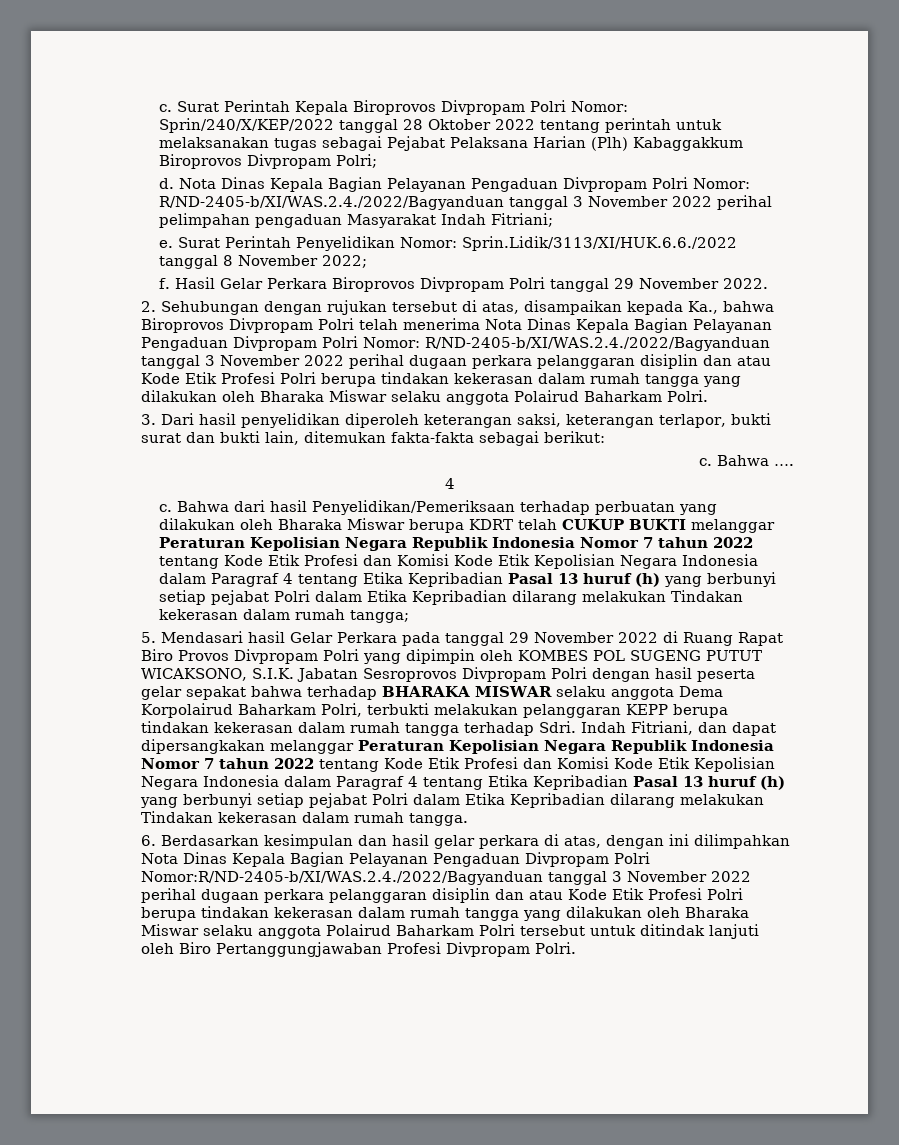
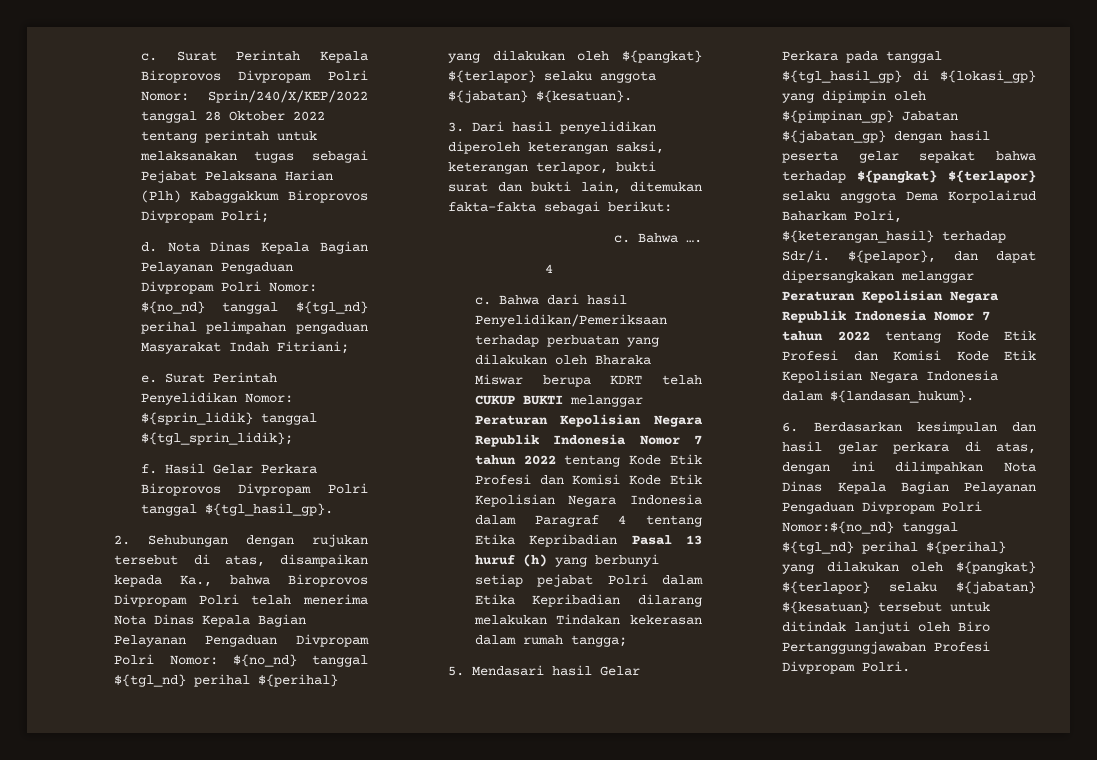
- Nota Dinas Kepala Bagian Pelayanan Pengaduan Divpropam Polri Nomor: R/ND-2405-b/XI/WAS.2.4./2022/Bagyanduan tanggal 3 November 2022 perihal pelimpahan pengaduan Masyarakat Indah Fitriani;
+ Nota Dinas Kepala Bagian Pelayanan Pengaduan Divpropam Polri Nomor: ${no_nd} tanggal ${tgl_nd} perihal pelimpahan pengaduan Masyarakat Indah Fitriani;
- Surat Perintah Penyelidikan Nomor: Sprin.Lidik/3113/XI/HUK.6.6./2022 tanggal 8 November 2022;
+ Surat Perintah Penyelidikan Nomor: ${sprin_lidik} tanggal ${tgl_sprin_lidik};
- Hasil Gelar Perkara Biroprovos Divpropam Polri tanggal 29 November 2022.
+ Hasil Gelar Perkara Biroprovos Divpropam Polri tanggal ${tgl_hasil_gp}.
- 2. Sehubungan dengan rujukan tersebut di atas, disampaikan kepada Ka., bahwa Biroprovos Divpropam Polri telah menerima Nota Dinas Kepala Bagian Pelayanan Pengaduan Divpropam Polri Nomor: R/ND-2405-b/XI/WAS.2.4./2022/Bagyanduan tanggal 3 November 2022 perihal dugaan perkara pelanggaran disiplin dan atau Kode Etik Profesi Polri berupa tindakan kekerasan dalam rumah tangga yang dilakukan oleh Bharaka Miswar selaku anggota Polairud Baharkam Polri.
+ 2. Sehubungan dengan rujukan tersebut di atas, disampaikan kepada Ka., bahwa Biroprovos Divpropam Polri telah menerima Nota Dinas Kepala Bagian Pelayanan Pengaduan Divpropam Polri Nomor: ${no_nd} tanggal ${tgl_nd} perihal ${perihal} yang dilakukan oleh ${pangkat} ${terlapor} selaku anggota ${jabatan} ${kesatuan}.
- 5. Mendasari hasil Gelar Perkara pada tanggal 29 November 2022 di Ruang Rapat Biro Provos Divpropam Polri yang dipimpin oleh KOMBES POL SUGENG PUTUT WICAKSONO, S.I.K. Jabatan Sesroprovos Divpropam Polri dengan hasil peserta gelar sepakat bahwa terhadap BHARAKA MISWAR selaku anggota Dema Korpolairud Baharkam Polri, terbukti melakukan pelanggaran KEPP berupa tindakan kekerasan dalam rumah tangga terhadap Sdri. Indah Fitriani, dan dapat dipersangkakan melanggar Peraturan Kepolisian Negara Republik Indonesia Nomor 7 tahun 2022 tentang Kode Etik Profesi dan Komisi Kode Etik Kepolisian Negara Indonesia dalam Paragraf 4 tentang Etika Kepribadian Pasal 13 huruf (h) yang berbunyi setiap pejabat Polri dalam Etika Kepribadian dilarang melakukan Tindakan kekerasan dalam rumah tangga.
+ 5. Mendasari hasil Gelar Perkara pada tanggal ${tgl_hasil_gp} di ${lokasi_gp} yang dipimpin oleh ${pimpinan_gp} Jabatan ${jabatan_gp} dengan hasil peserta gelar sepakat bahwa terhadap ${pangkat} ${terlapor} selaku anggota Dema Korpolairud Baharkam Polri, ${keterangan_hasil} terhadap Sdr/i. ${pelapor}, dan dapat dipersangkakan melanggar Peraturan Kepolisian Negara Republik Indonesia Nomor 7 tahun 2022 tentang Kode Etik Profesi dan Komisi Kode Etik Kepolisian Negara Indonesia dalam ${landasan_hukum}.
- 6. Berdasarkan kesimpulan dan hasil gelar perkara di atas, dengan ini dilimpahkan Nota Dinas Kepala Bagian Pelayanan Pengaduan Divpropam Polri Nomor:R/ND-2405-b/XI/WAS.2.4./2022/Bagyanduan tanggal 3 November 2022 perihal dugaan perkara pelanggaran disiplin dan atau Kode Etik Profesi Polri berupa tindakan kekerasan dalam rumah tangga yang dilakukan oleh Bharaka Miswar selaku anggota Polairud Baharkam Polri tersebut untuk ditindak lanjuti oleh Biro Pertanggungjawaban Profesi Divpropam Polri.
+ 6. Berdasarkan kesimpulan dan hasil gelar perkara di atas, dengan ini dilimpahkan Nota Dinas Kepala Bagian Pelayanan Pengaduan Divpropam Polri Nomor:${no_nd} tanggal ${tgl_nd} perihal ${perihal} yang dilakukan oleh ${pangkat} ${terlapor} selaku ${jabatan} ${kesatuan} tersebut untuk ditindak lanjuti oleh Biro Pertanggungjawaban Profesi Divpropam Polri.

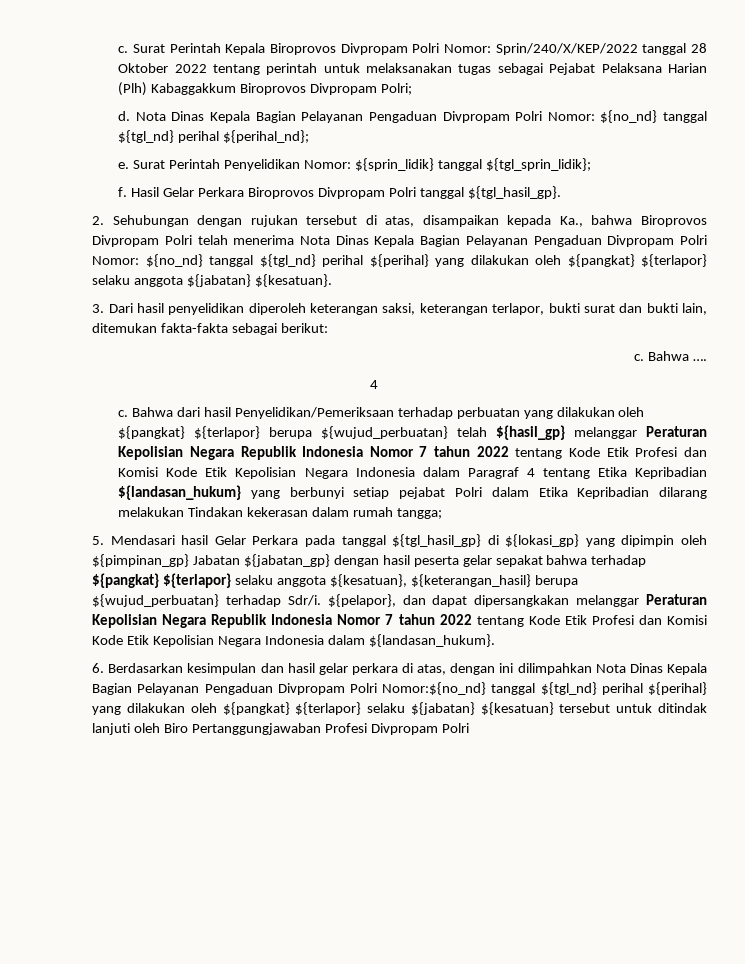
- Nota Dinas Kepala Bagian Pelayanan Pengaduan Divpropam Polri Nomor: ${no_nd} tanggal ${tgl_nd} perihal pelimpahan pengaduan Masyarakat Indah Fitriani;
+ Nota Dinas Kepala Bagian Pelayanan Pengaduan Divpropam Polri Nomor: ${no_nd} tanggal ${tgl_nd} perihal ${perihal_nd};
- Bahwa dari hasil Penyelidikan/Pemeriksaan terhadap perbuatan yang dilakukan oleh Bharaka Miswar berupa KDRT telah CUKUP BUKTI melanggar Peraturan Kepolisian Negara Republik Indonesia Nomor 7 tahun 2022 tentang Kode Etik Profesi dan Komisi Kode Etik Kepolisian Negara Indonesia dalam Paragraf 4 tentang Etika Kepribadian Pasal 13 huruf (h) yang berbunyi setiap pejabat Polri dalam Etika Kepribadian dilarang melakukan Tindakan kekerasan dalam rumah tangga;
+ Bahwa dari hasil Penyelidikan/Pemeriksaan terhadap perbuatan yang dilakukan oleh ${pangkat} ${terlapor} berupa ${wujud_perbuatan} telah ${hasil_gp} melanggar Peraturan Kepolisian Negara Republik Indonesia Nomor 7 tahun 2022 tentang Kode Etik Profesi dan Komisi Kode Etik Kepolisian Negara Indonesia dalam Paragraf 4 tentang Etika Kepribadian ${landasan_hukum} yang berbunyi setiap pejabat Polri dalam Etika Kepribadian dilarang melakukan Tindakan kekerasan dalam rumah tangga;
- 5. Mendasari hasil Gelar Perkara pada tanggal ${tgl_hasil_gp} di ${lokasi_gp} yang dipimpin oleh ${pimpinan_gp} Jabatan ${jabatan_gp} dengan hasil peserta gelar sepakat bahwa terhadap ${pangkat} ${terlapor} selaku anggota Dema Korpolairud Baharkam Polri, ${keterangan_hasil} terhadap Sdr/i.
+ 5. Mendasari hasil Gelar Perkara pada tanggal ${tgl_hasil_gp} di ${lokasi_gp} yang dipimpin oleh ${pimpinan_gp} Jabatan ${jabatan_gp} dengan hasil peserta gelar sepakat bahwa terhadap ${pangkat} ${terlapor} selaku anggota ${kesatuan}, ${keterangan_hasil} berupa ${wujud_perbuatan} terhadap Sdr/i.
- 6. Berdasarkan kesimpulan dan hasil gelar perkara di atas, dengan ini dilimpahkan Nota Dinas Kepala Bagian Pelayanan Pengaduan Divpropam Polri Nomor:${no_nd} tanggal ${tgl_nd} perihal ${perihal} yang dilakukan oleh ${pangkat} ${terlapor} selaku ${jabatan} ${kesatuan} tersebut untuk ditindak lanjuti oleh Biro Pertanggungjawaban Profesi Divpropam Polri.
+ 6. Berdasarkan kesimpulan dan hasil gelar perkara di atas, dengan ini dilimpahkan Nota Dinas Kepala Bagian Pelayanan Pengaduan Divpropam Polri Nomor:${no_nd} tanggal ${tgl_nd} perihal ${perihal} yang dilakukan oleh ${pangkat} ${terlapor} selaku ${jabatan} ${kesatuan} tersebut untuk ditindak lanjuti oleh Biro Pertanggungjawaban Profesi Divpropam Polri

